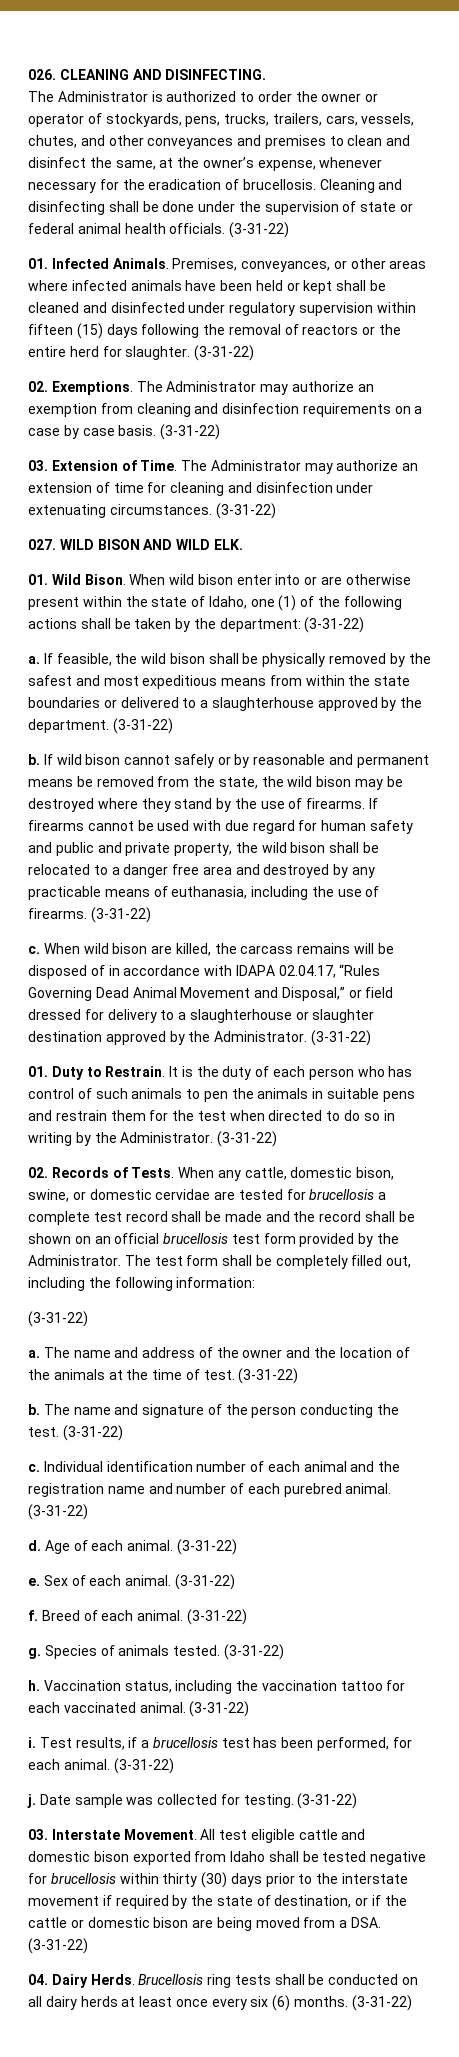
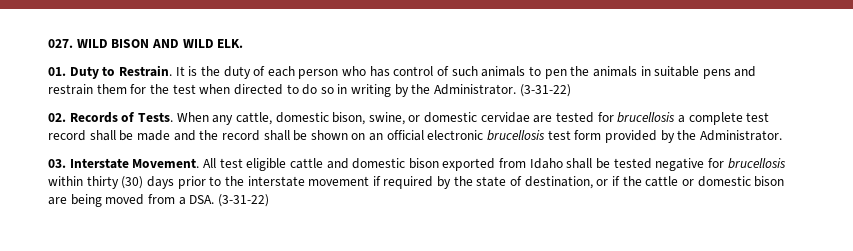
- 026. CLEANING AND DISINFECTING.
- The Administrator is authorized to order the owner or operator of stockyards, pens, trucks, trailers, cars, vessels, chutes, and other conveyances and premises to clean and disinfect the same, at the owner’s expense, whenever necessary for the eradication of brucellosis. Cleaning and disinfecting shall be done under the supervision of state or federal animal health officials. (3-31-22)
- 01. Infected Animals. Premises, conveyances, or other areas where infected animals have been held or kept shall be cleaned and disinfected under regulatory supervision within fifteen (15) days following the removal of reactors or the entire herd for slaughter. (3-31-22)
- 02. Exemptions. The Administrator may authorize an exemption from cleaning and disinfection requirements on a case by case basis. (3-31-22)
- 03. Extension of Time. The Administrator may authorize an extension of time for cleaning and disinfection under extenuating circumstances. (3-31-22)
- 01. Wild Bison. When wild bison enter into or are otherwise present within the state of Idaho, one (1) of the following actions shall be taken by the department: (3-31-22)
- a. If feasible, the wild bison shall be physically removed by the safest and most expeditious means from within the state boundaries or delivered to a slaughterhouse approved by the department. (3-31-22)
- b. If wild bison cannot safely or by reasonable and permanent means be removed from the state, the wild bison may be destroyed where they stand by the use of firearms. If firearms cannot be used with due regard for human safety and public and private property, the wild bison shall be relocated to a danger free area and destroyed by any practicable means of euthanasia, including the use of firearms. (3-31-22)
- c. When wild bison are killed, the carcass remains will be disposed of in accordance with IDAPA 02.04.17, “Rules Governing Dead Animal Movement and Disposal,” or field dressed for delivery to a slaughterhouse or slaughter destination approved by the Administrator. (3-31-22)
- When any cattle, domestic bison, swine, or domestic cervidae are tested for brucellosis a complete test record shall be made and the record shall be shown on an official brucellosis test form provided by the Administrator. The test form shall be completely filled out, including the following information:
- (3-31-22)
- a. The name and address of the owner and the location of the animals at the time of test. (3-31-22)
- b. The name and signature of the person conducting the test. (3-31-22)
- c. Individual identification number of each animal and the registration name and number of each purebred animal. (3-31-22)
- d. Age of each animal. (3-31-22)
- e. Sex of each animal. (3-31-22)
- f. Breed of each animal. (3-31-22)
- g. Species of animals tested. (3-31-22)
- h. Vaccination status, including the vaccination tattoo for each vaccinated animal. (3-31-22)
- i. Test results, if a brucellosis test has been performed, for each animal. (3-31-22)
- j. Date sample was collected for testing. (3-31-22)
+ When any cattle, domestic bison, swine, or domestic cervidae are tested for brucellosis a complete test record shall be made and the record shall be shown on an official electronic brucellosis test form provided by the Administrator.
- 04. Dairy Herds. Brucellosis ring tests shall be conducted on all dairy herds at least once every six (6) months. (3-31-22)

